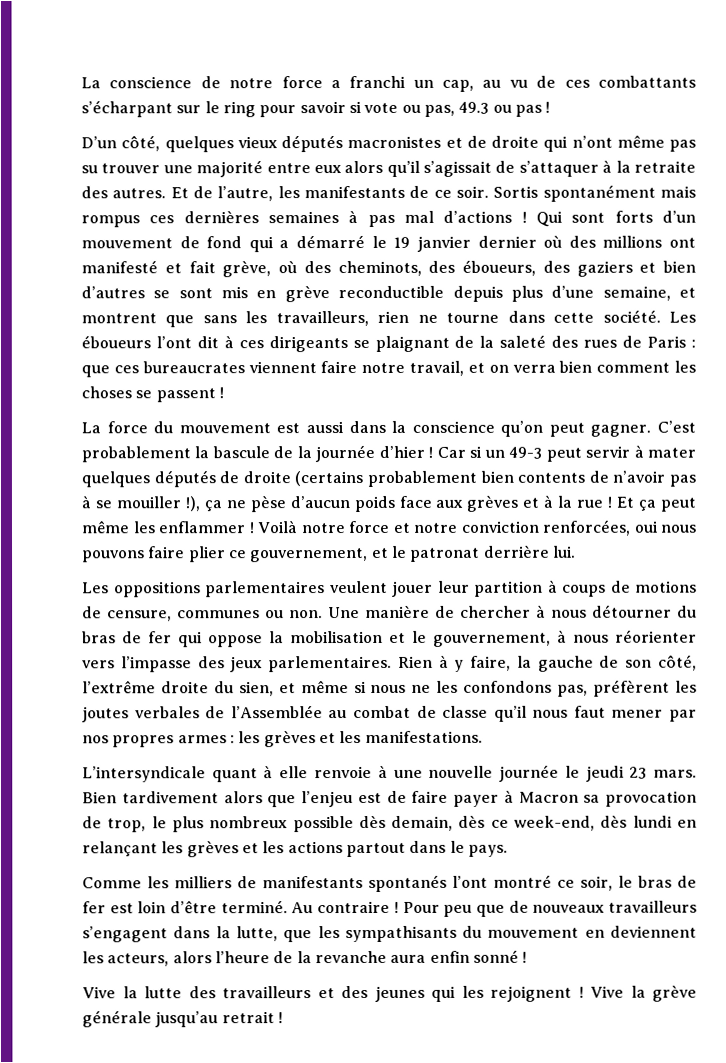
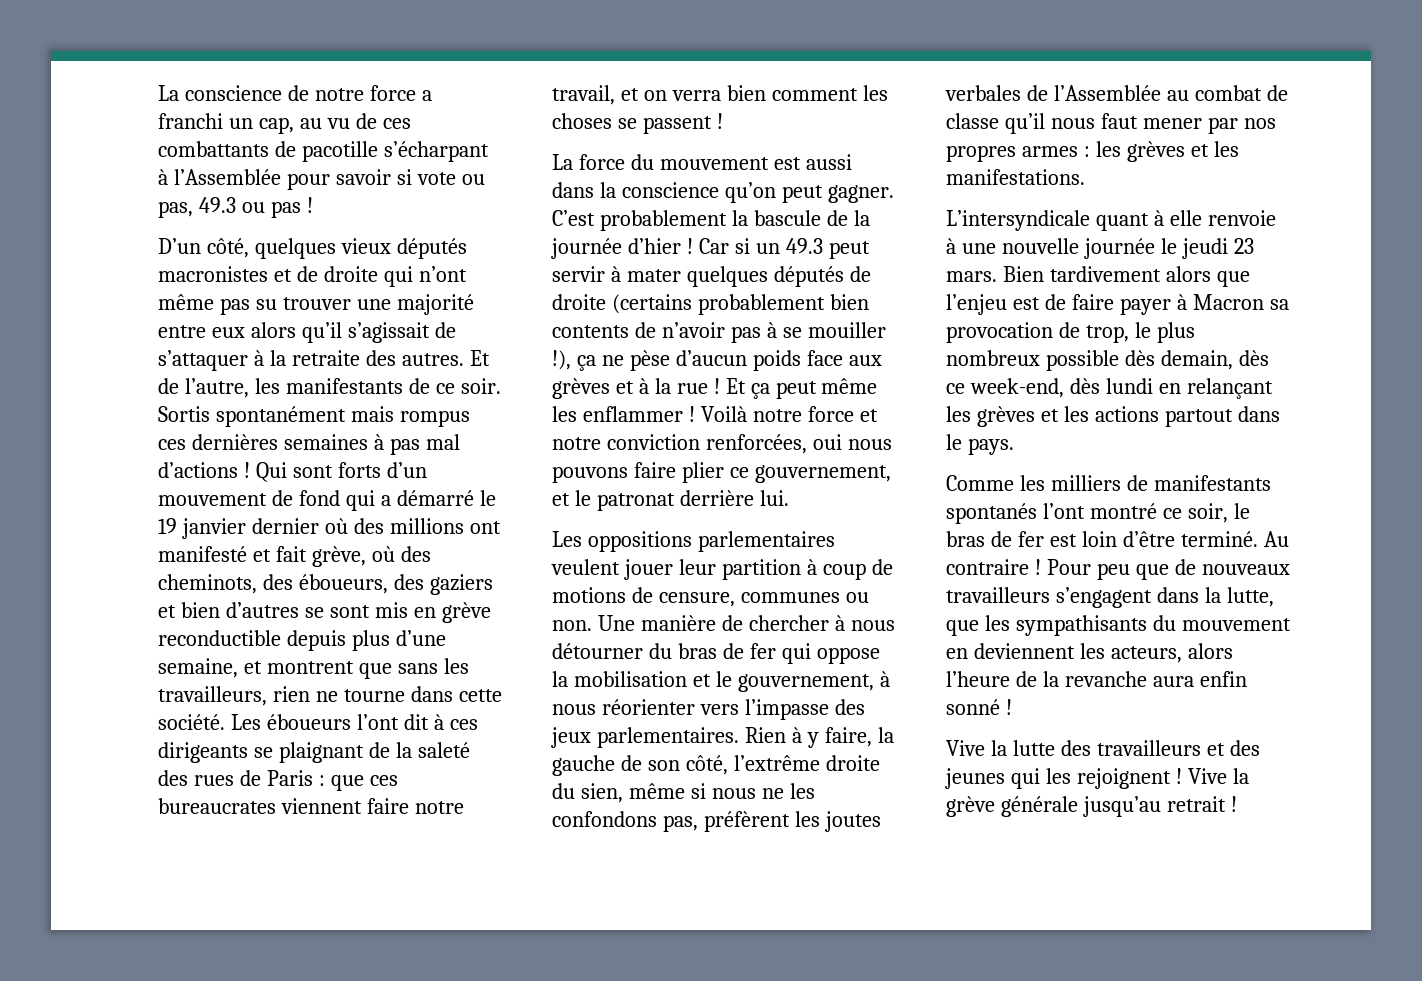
- La conscience de notre force a franchi un cap, au vu de ces combattants s’écharpant sur le ring pour savoir si vote ou pas, 49.3 ou pas !
+ La conscience de notre force a franchi un cap, au vu de ces combattants de pacotille s’écharpant à l’Assemblée pour savoir si vote ou pas, 49.3 ou pas !
- Car si un 49-3 peut servir à mater quelques députés de droite (certains probablement bien contents de n’avoir pas à se mouiller !), ça ne pèse d’aucun poids face aux grèves et à la rue !
+ Car si un 49.3 peut servir à mater quelques députés de droite (certains probablement bien contents de n’avoir pas à se mouiller !), ça ne pèse d’aucun poids face aux grèves et à la rue !
- Les oppositions parlementaires veulent jouer leur partition à coups de motions de censure, communes ou non.
+ Les oppositions parlementaires veulent jouer leur partition à coup de motions de censure, communes ou non.
- Rien à y faire, la gauche de son côté, l’extrême droite du sien, et même si nous ne les confondons pas, préfèrent les joutes verbales de l’Assemblée au combat de classe qu’il nous faut mener par nos propres armes : les grèves et les manifestations.
+ Rien à y faire, la gauche de son côté, l’extrême droite du sien, même si nous ne les confondons pas, préfèrent les joutes verbales de l’Assemblée au combat de classe qu’il nous faut mener par nos propres armes : les grèves et les manifestations.

